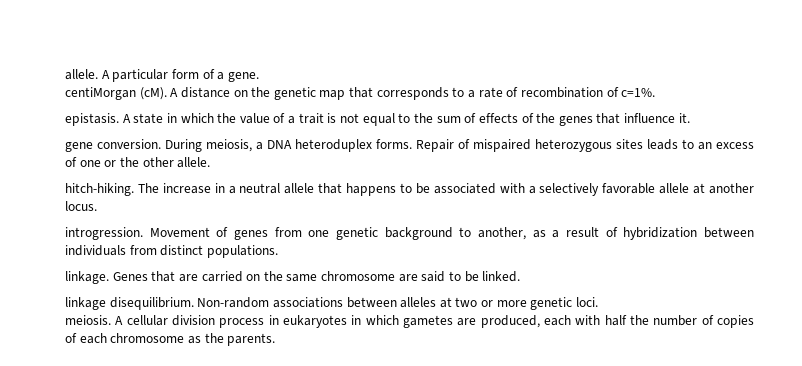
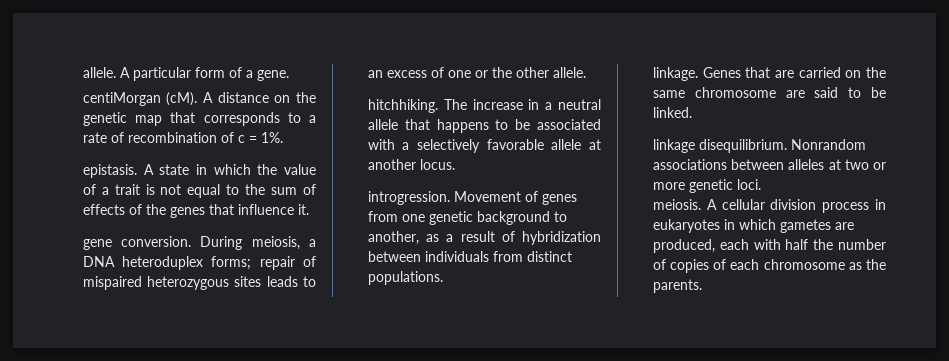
- A distance on the genetic map that corresponds to a rate of recombination of c=1%.
+ A distance on the genetic map that corresponds to a rate of recombination of c = 1%.
- During meiosis, a DNA heteroduplex forms. Repair of mispaired heterozygous sites leads to an excess of one or the other allele.
+ During meiosis, a DNA heteroduplex forms; repair of mispaired heterozygous sites leads to an excess of one or the other allele.
- hitch-hiking.
+ hitchhiking.
- Non-random associations between alleles at two or more genetic loci.
+ Nonrandom associations between alleles at two or more genetic loci.

